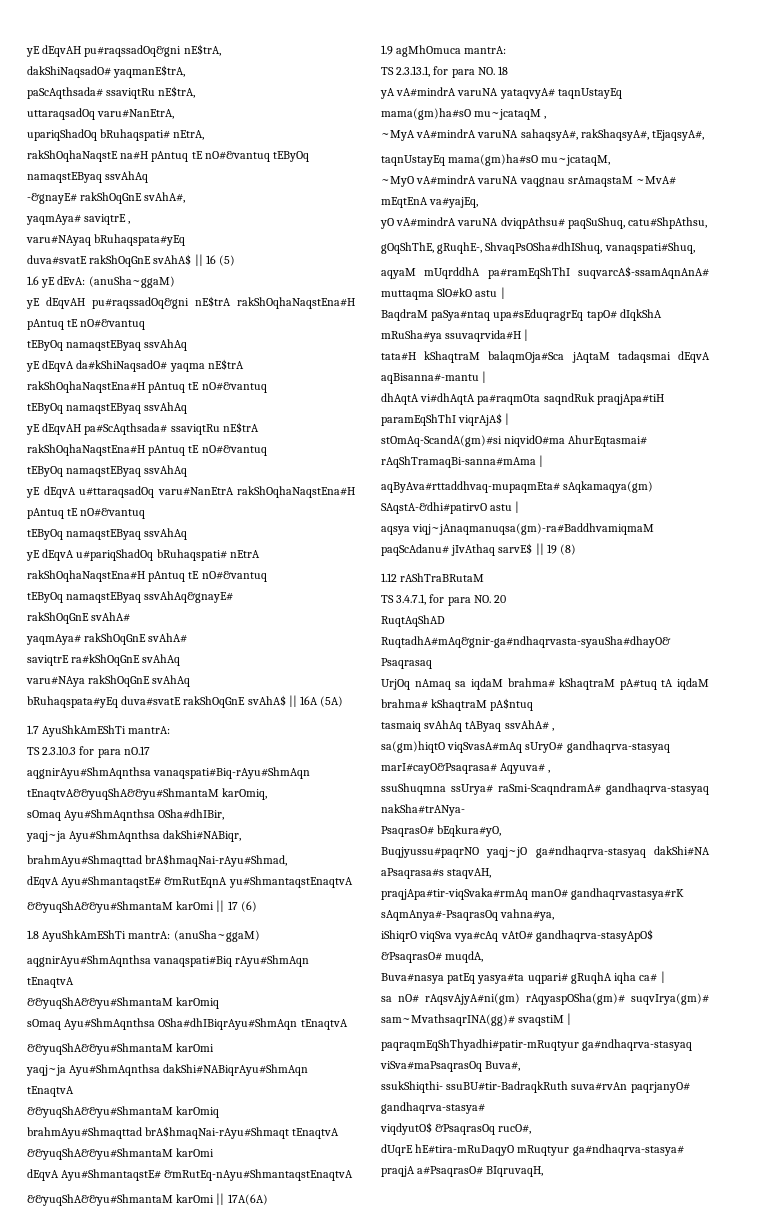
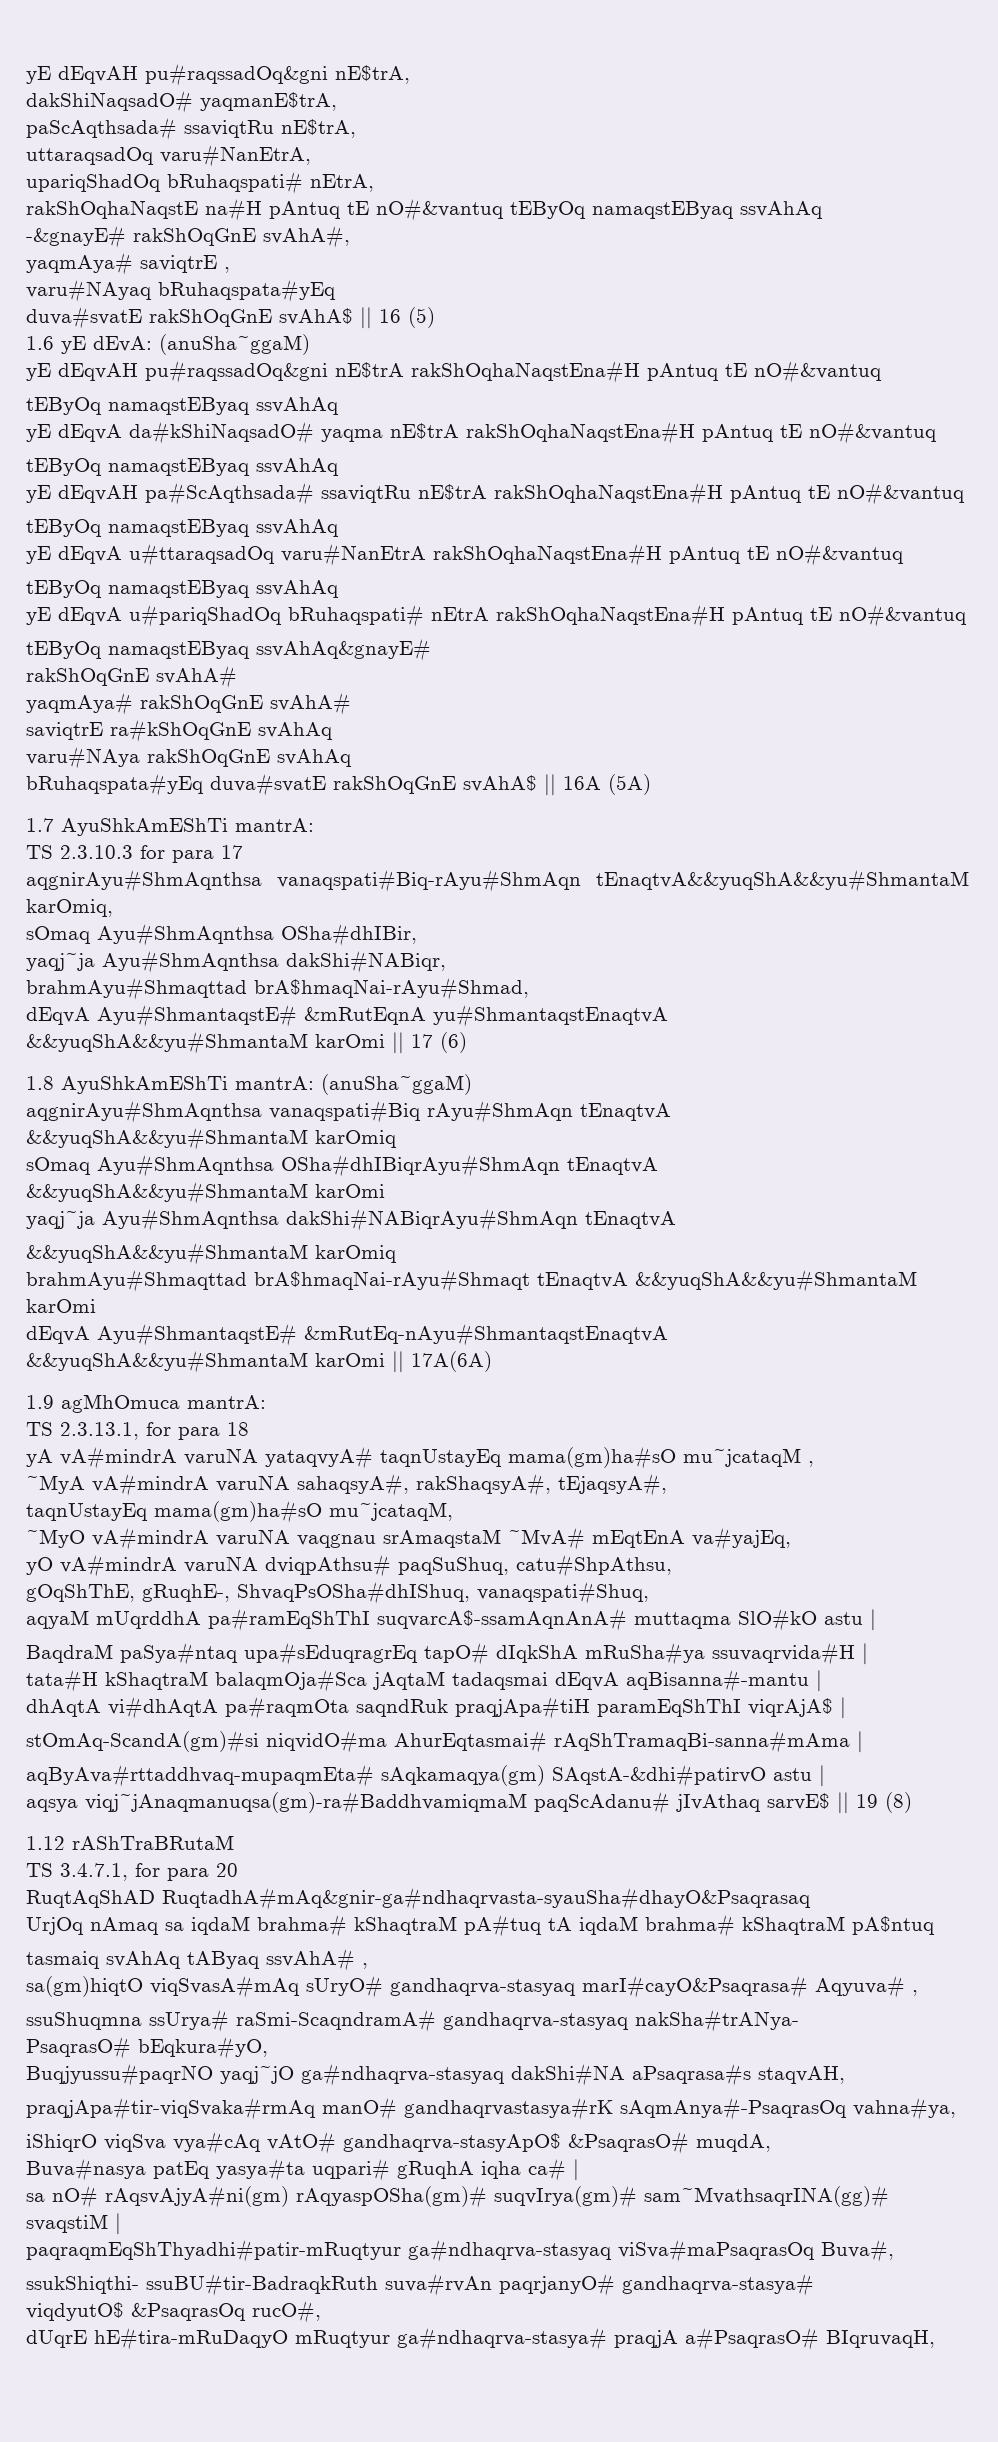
- TS 2.3.10.3 for para nO.17
+ TS 2.3.10.3 for para 17
- TS 2.3.13.1, for para NO. 18
+ TS 2.3.13.1, for para 18
- TS 3.4.7.1, for para NO. 20
+ TS 3.4.7.1, for para 20

